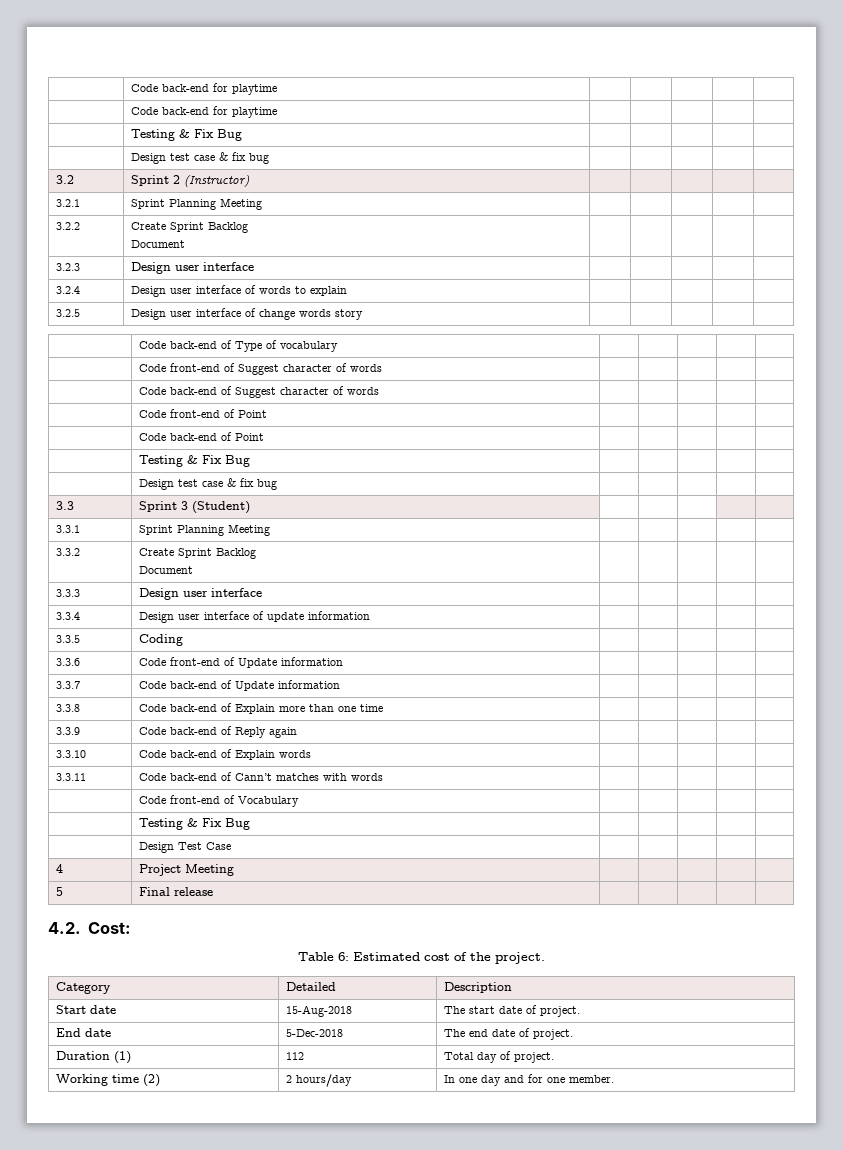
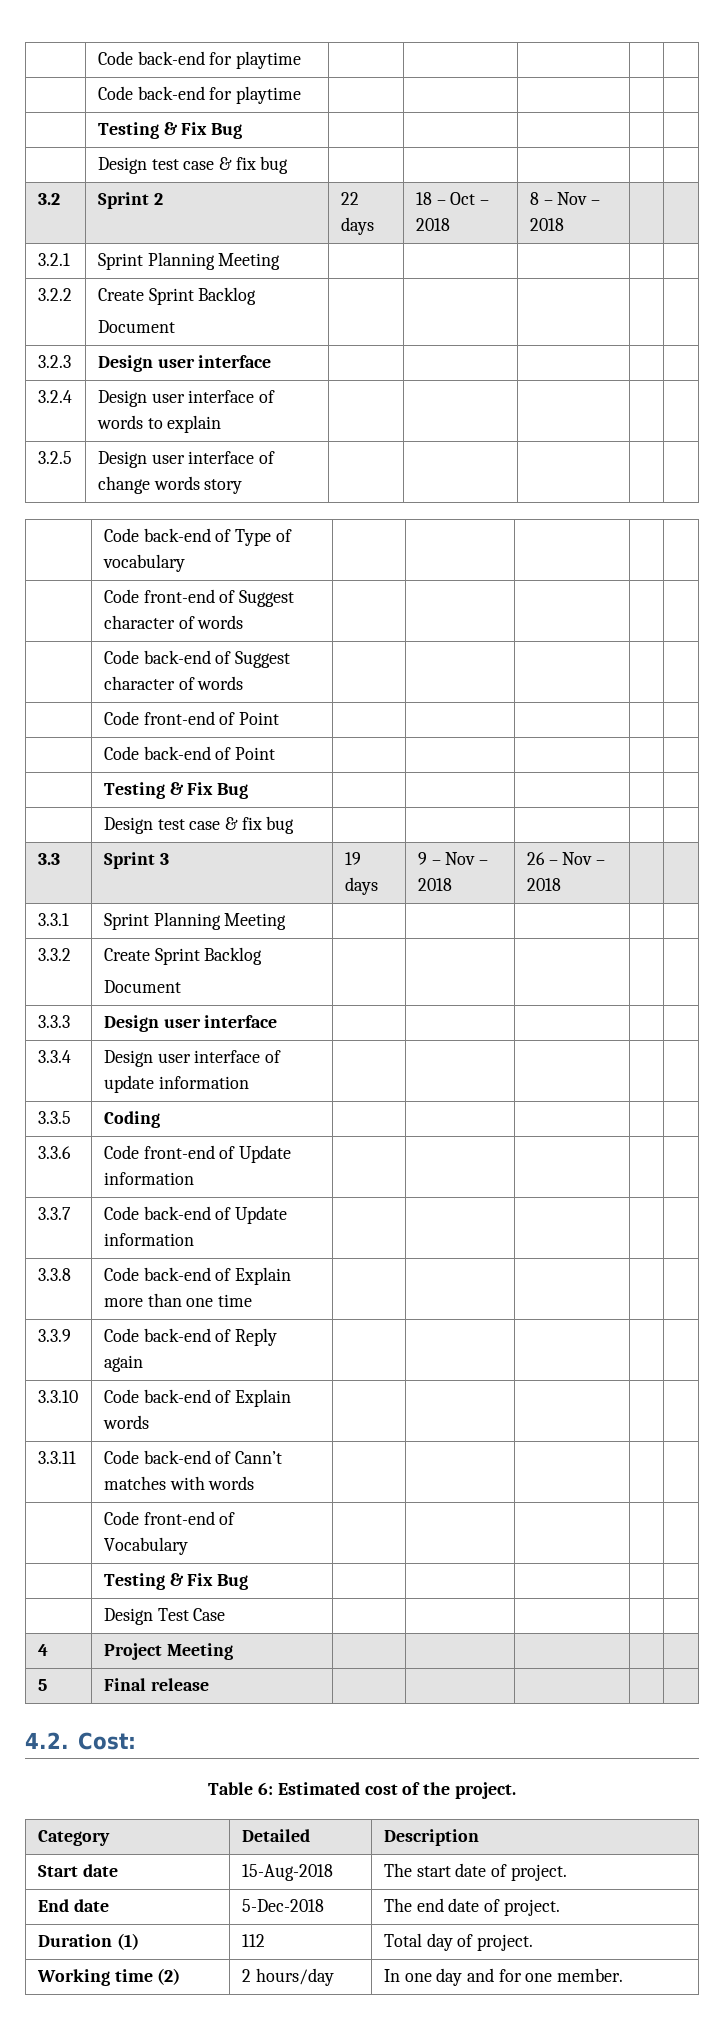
- 3.2 | Sprint 2 (Instructor) | | | | |
+ 3.2 | Sprint 2 | 22 days | 18 – Oct – 2018 | 8 – Nov – 2018 | |
- 3.3 | Sprint 3 (Student) | | | | |
+ 3.3 | Sprint 3 | 19 days | 9 – Nov – 2018 | 26 – Nov – 2018 | |

